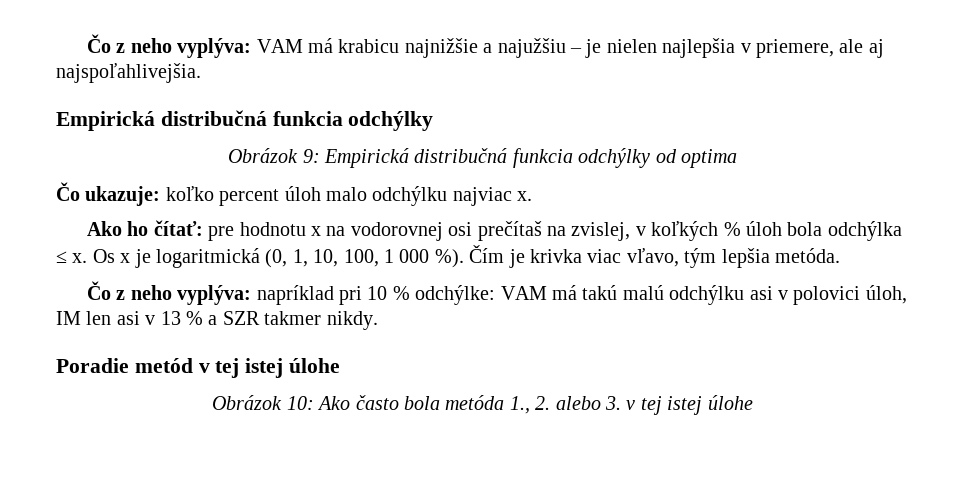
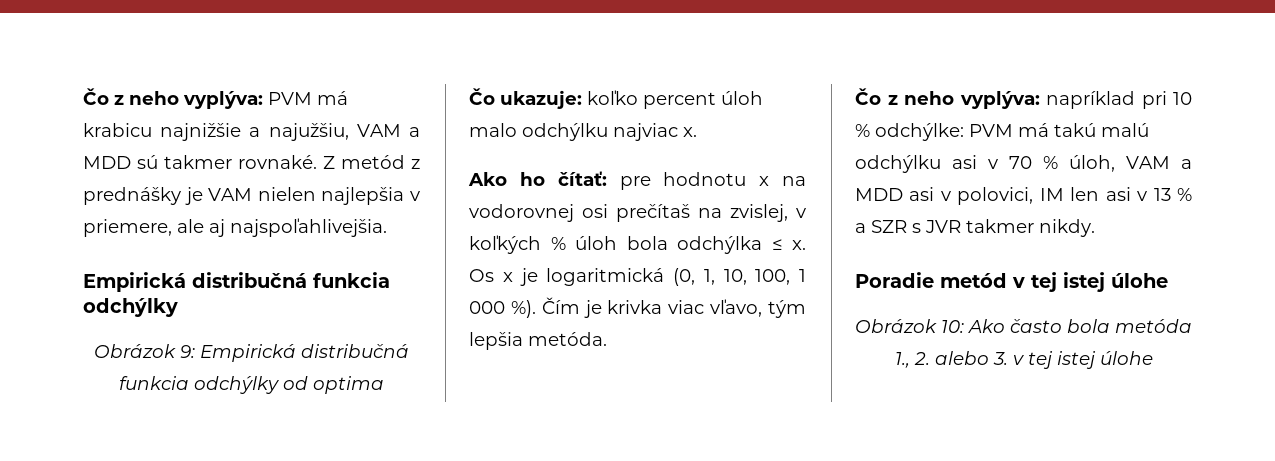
- Čo z neho vyplýva: VAM má krabicu najnižšie a najužšiu – je nielen najlepšia v priemere, ale aj najspoľahlivejšia.
+ Čo z neho vyplýva: PVM má krabicu najnižšie a najužšiu, VAM a MDD sú takmer rovnaké. Z metód z prednášky je VAM nielen najlepšia v priemere, ale aj najspoľahlivejšia.
- Čo z neho vyplýva: napríklad pri 10 % odchýlke: VAM má takú malú odchýlku asi v polovici úloh, IM len asi v 13 % a SZR takmer nikdy.
+ Čo z neho vyplýva: napríklad pri 10 % odchýlke: PVM má takú malú odchýlku asi v 70 % úloh, VAM a MDD asi v polovici, IM len asi v 13 % a SZR s JVR takmer nikdy.

